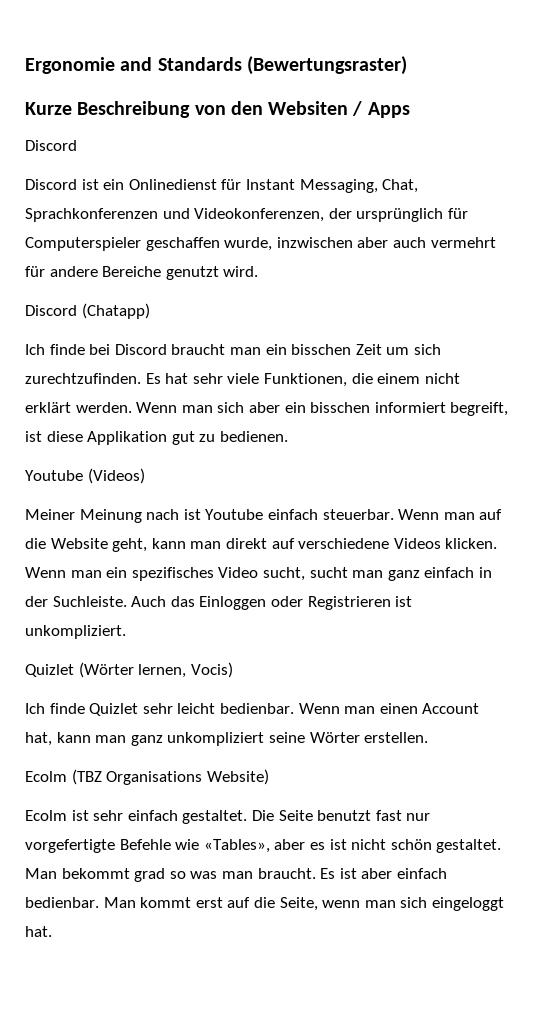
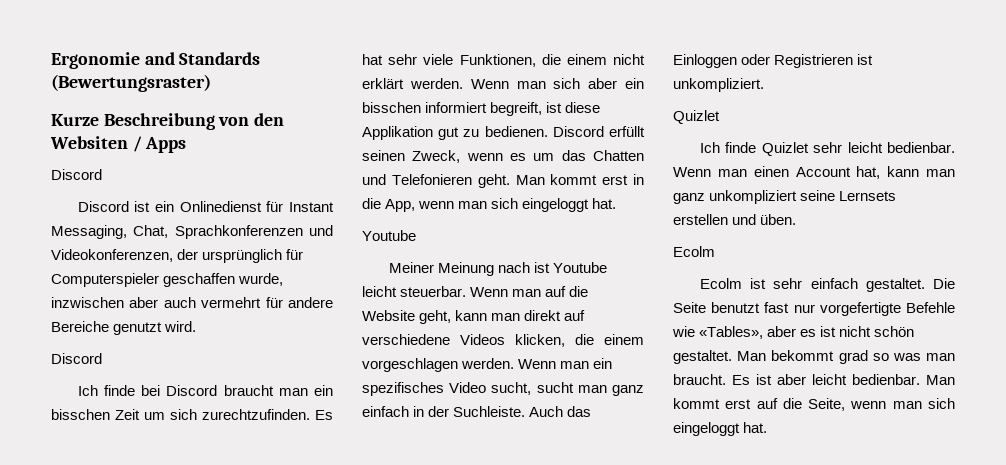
  Discord ist ein Onlinedienst für Instant Messaging, Chat, Sprachkonferenzen und Videokonferenzen, der ursprünglich für Computerspieler geschaffen wurde, inzwischen aber auch vermehrt für andere Bereiche genutzt wird.
- Discord (Chatapp)
+ Discord
- Wenn man sich aber ein bisschen informiert begreift, ist diese Applikation gut zu bedienen.
- Youtube (Videos)
+ Wenn man sich aber ein bisschen informiert begreift, ist diese Applikation gut zu bedienen. Discord erfüllt seinen Zweck, wenn es um das Chatten und Telefonieren geht. Man kommt erst in die App, wenn man sich eingeloggt hat.
+ Youtube
- Meiner Meinung nach ist Youtube einfach steuerbar.
+ Meiner Meinung nach ist Youtube leicht steuerbar.
- Wenn man auf die Website geht, kann man direkt auf verschiedene Videos klicken.
+ Wenn man auf die Website geht, kann man direkt auf verschiedene Videos klicken, die einem vorgeschlagen werden.
  Auch das Einloggen oder Registrieren ist unkompliziert.
- Quizlet (Wörter lernen, Vocis)
+ Quizlet
- Wenn man einen Account hat, kann man ganz unkompliziert seine Wörter erstellen.
- Ecolm (TBZ Organisations Website)
+ Wenn man einen Account hat, kann man ganz unkompliziert seine Lernsets erstellen und üben.
+ Ecolm
- Es ist aber einfach bedienbar.
+ Es ist aber leicht bedienbar.

